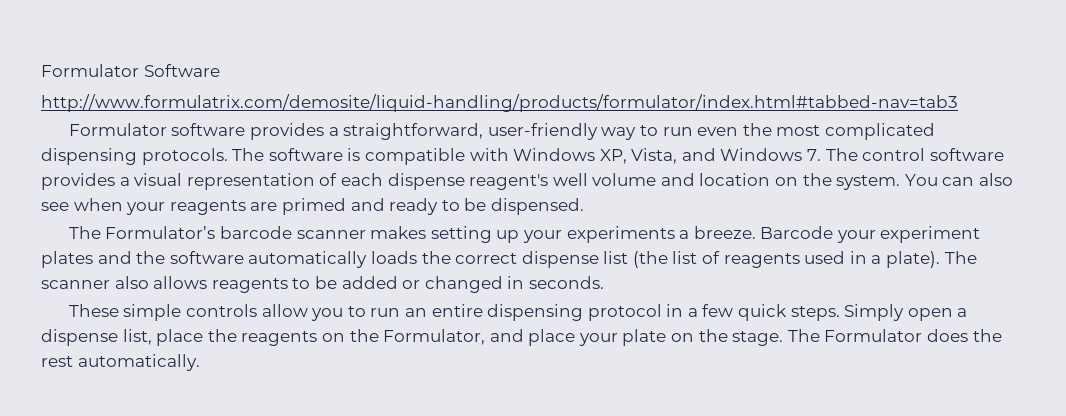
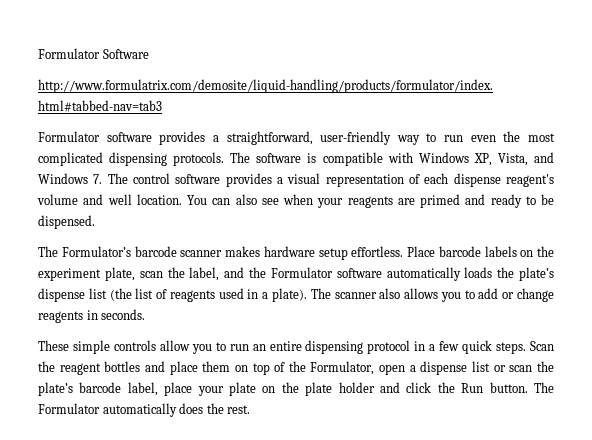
- The software is compatible with Windows XP, Vista, and Windows 7. The control software provides a visual representation of each dispense reagent's well volume and location on the system.
+ The software is compatible with Windows XP, Vista, and Windows 7. The control software provides a visual representation of each dispense reagent's volume and well location.
- The Formulator’s barcode scanner makes setting up your experiments a breeze. Barcode your experiment plates and the software automatically loads the correct dispense list (the list of reagents used in a plate).
+ The Formulator’s barcode scanner makes hardware setup effortless. Place barcode labels on the experiment plate, scan the label, and the Formulator software automatically loads the plate’s dispense list (the list of reagents used in a plate).
- The scanner also allows reagents to be added or changed in seconds.
+ The scanner also allows you to add or change reagents in seconds.
- Simply open a dispense list, place the reagents on the Formulator, and place your plate on the stage.
+ Scan the reagent bottles and place them on top of the Formulator, open a dispense list or scan the plate’s barcode label, place your plate on the plate holder and click the Run button.
- The Formulator does the rest automatically.
+ The Formulator automatically does the rest.

